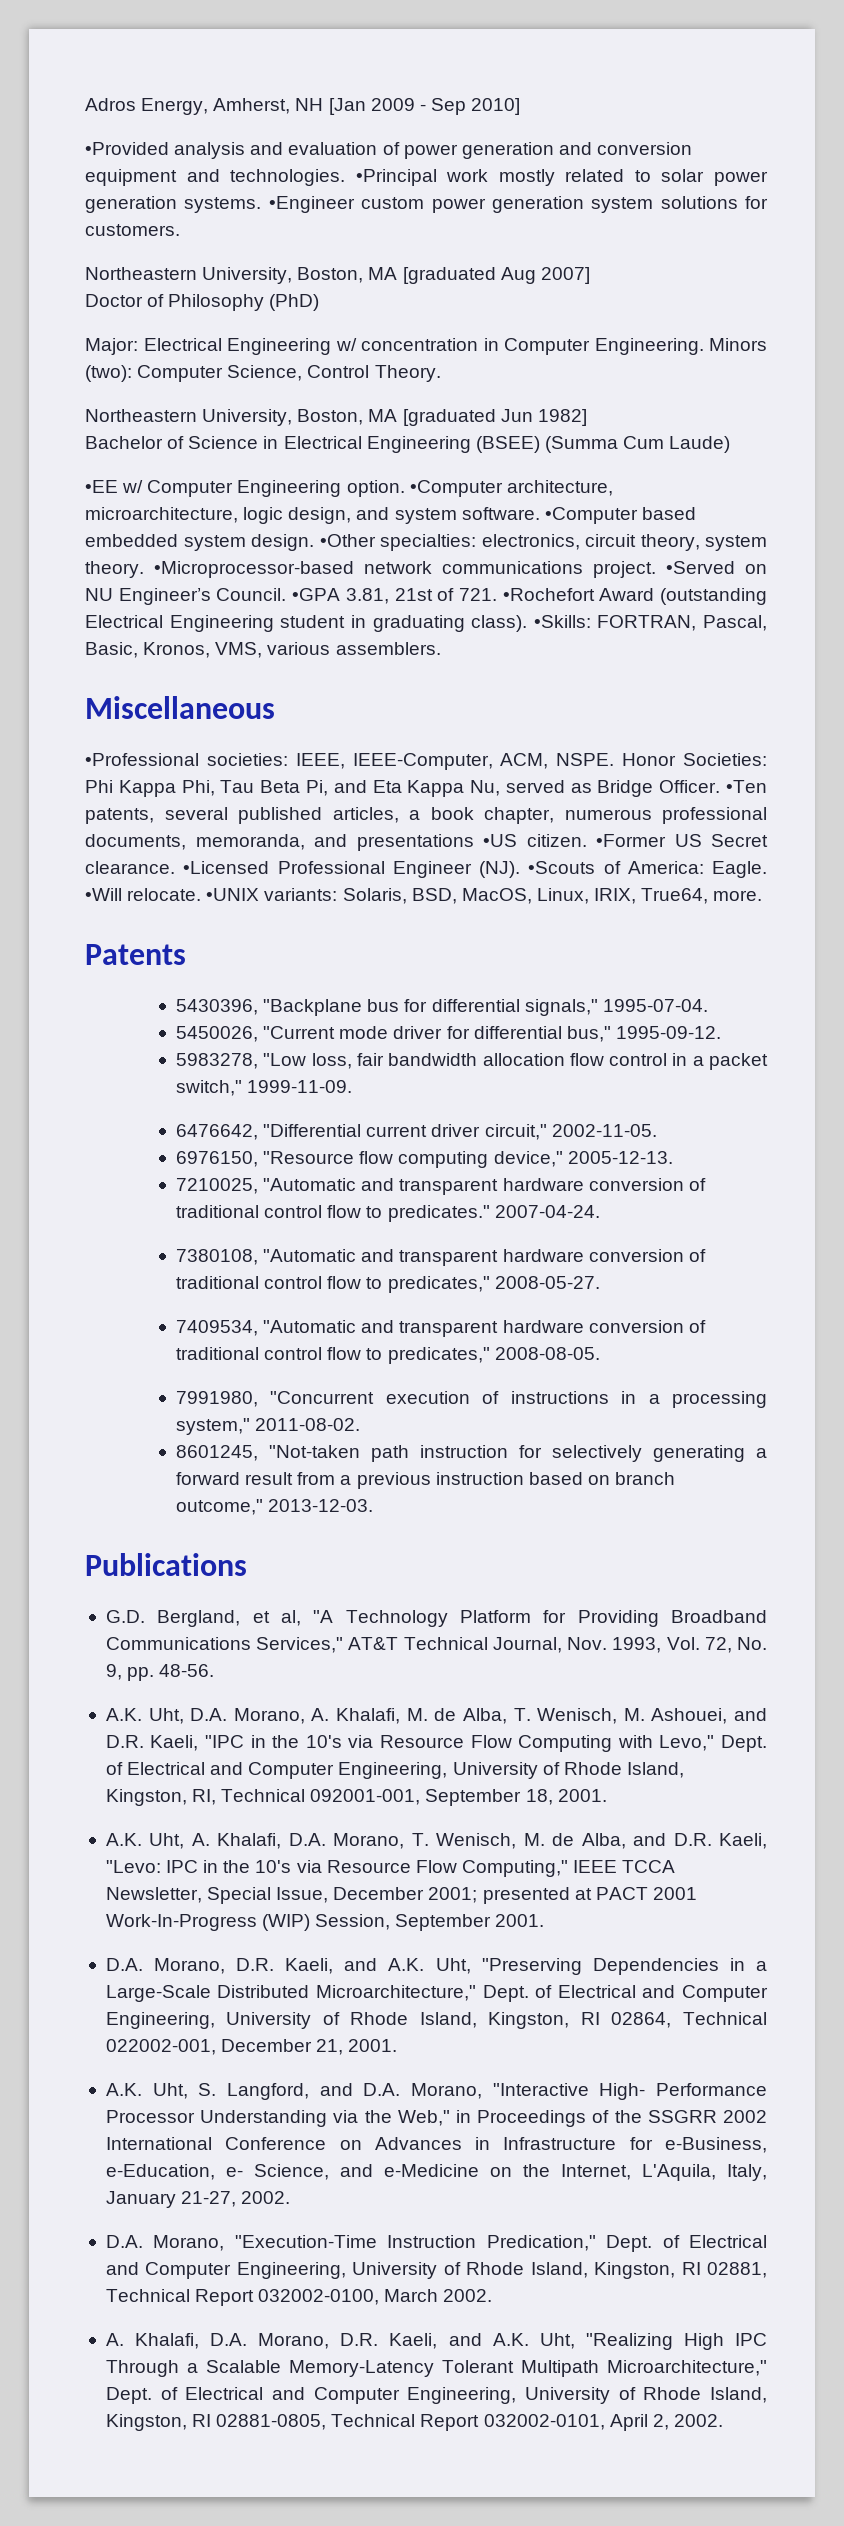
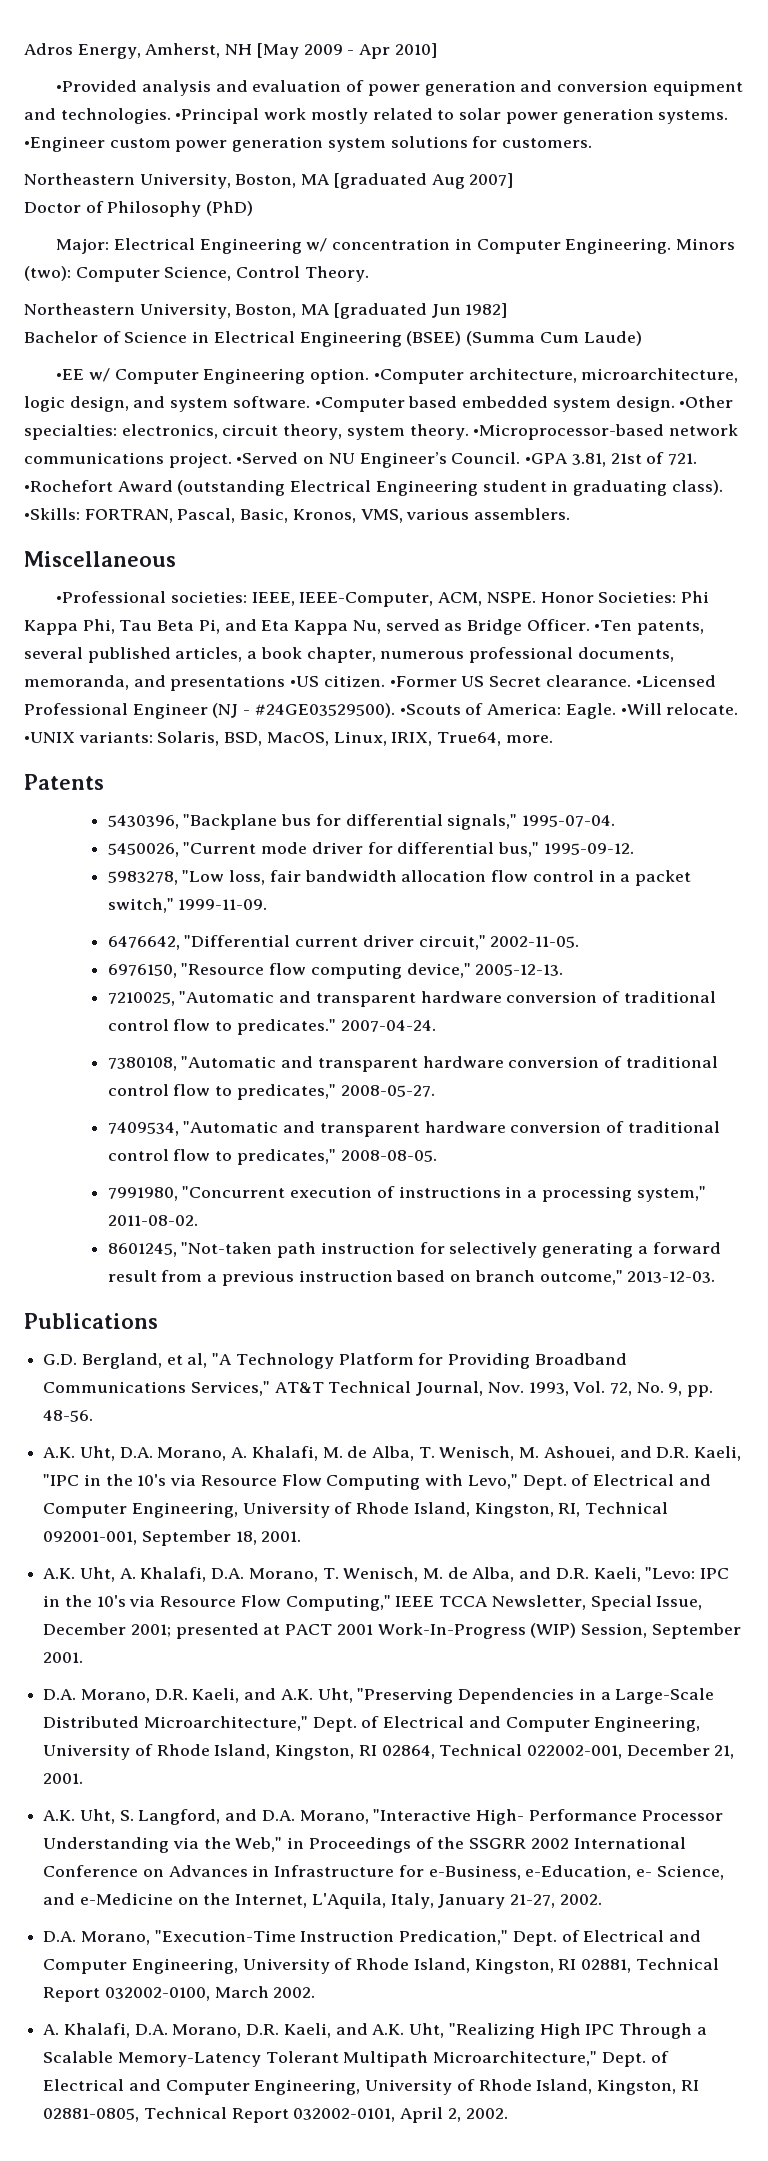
- Adros Energy, Amherst, NH [Jan 2009 - Sep 2010]
+ Adros Energy, Amherst, NH [May 2009 - Apr 2010]
- •Licensed Professional Engineer (NJ). •Scouts of America: Eagle.
+ •Licensed Professional Engineer (NJ - #24GE03529500). •Scouts of America: Eagle.

